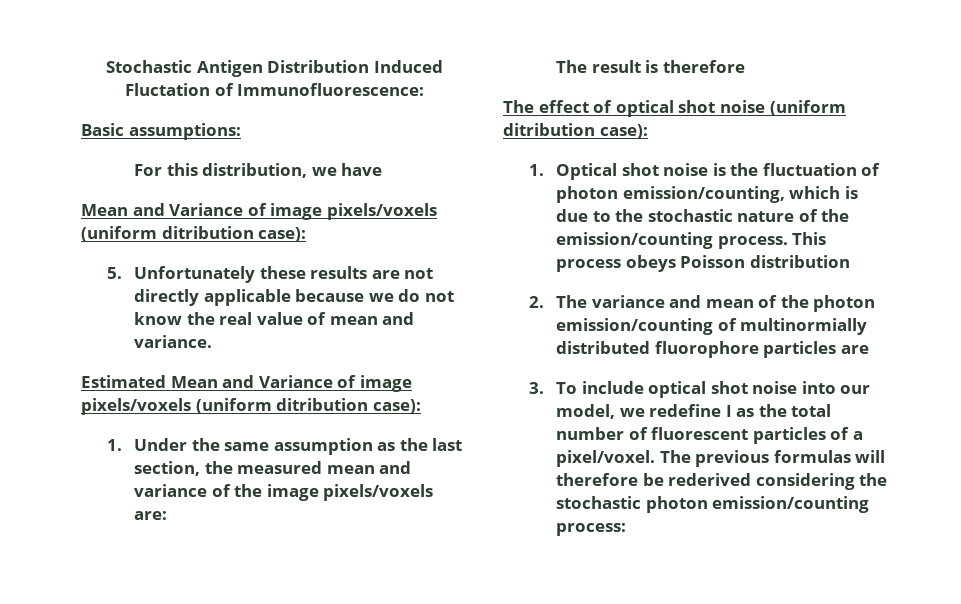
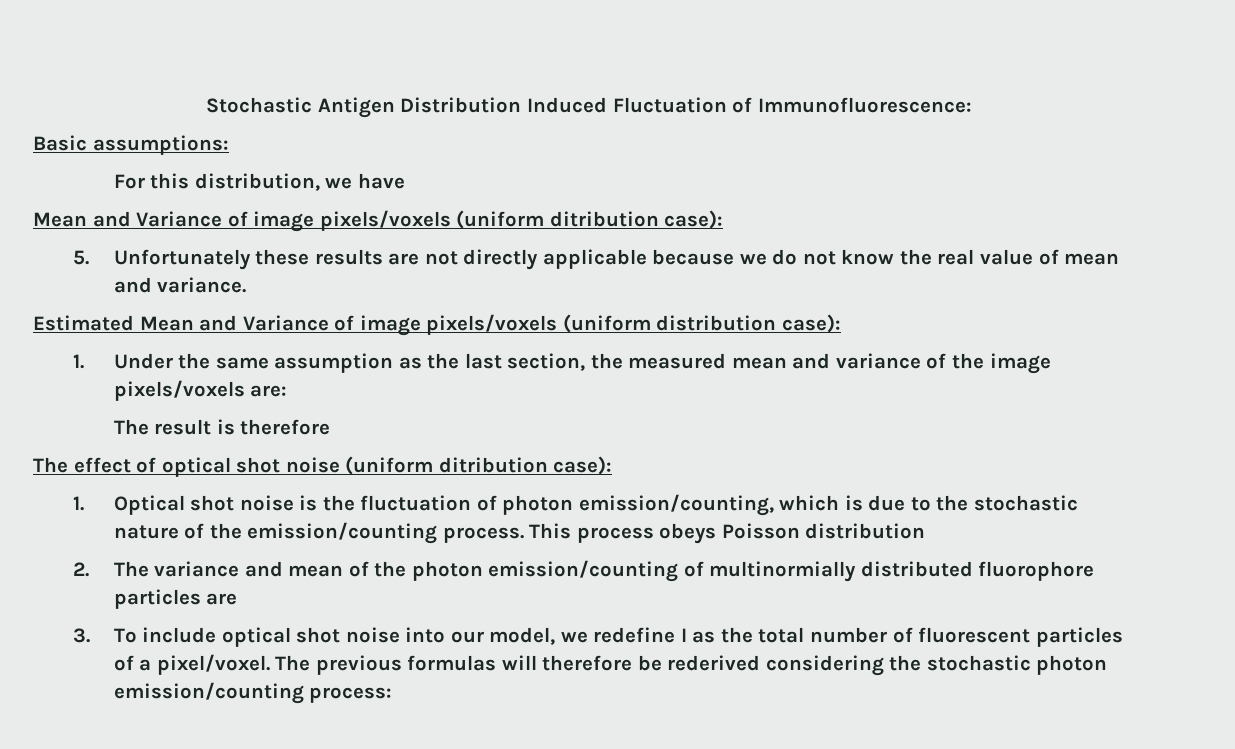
- Stochastic Antigen Distribution Induced Fluctation of Immunofluorescence:
+ Stochastic Antigen Distribution Induced Fluctuation of Immunofluorescence:
- Estimated Mean and Variance of image pixels/voxels (uniform ditribution case):
+ Estimated Mean and Variance of image pixels/voxels (uniform distribution case):

